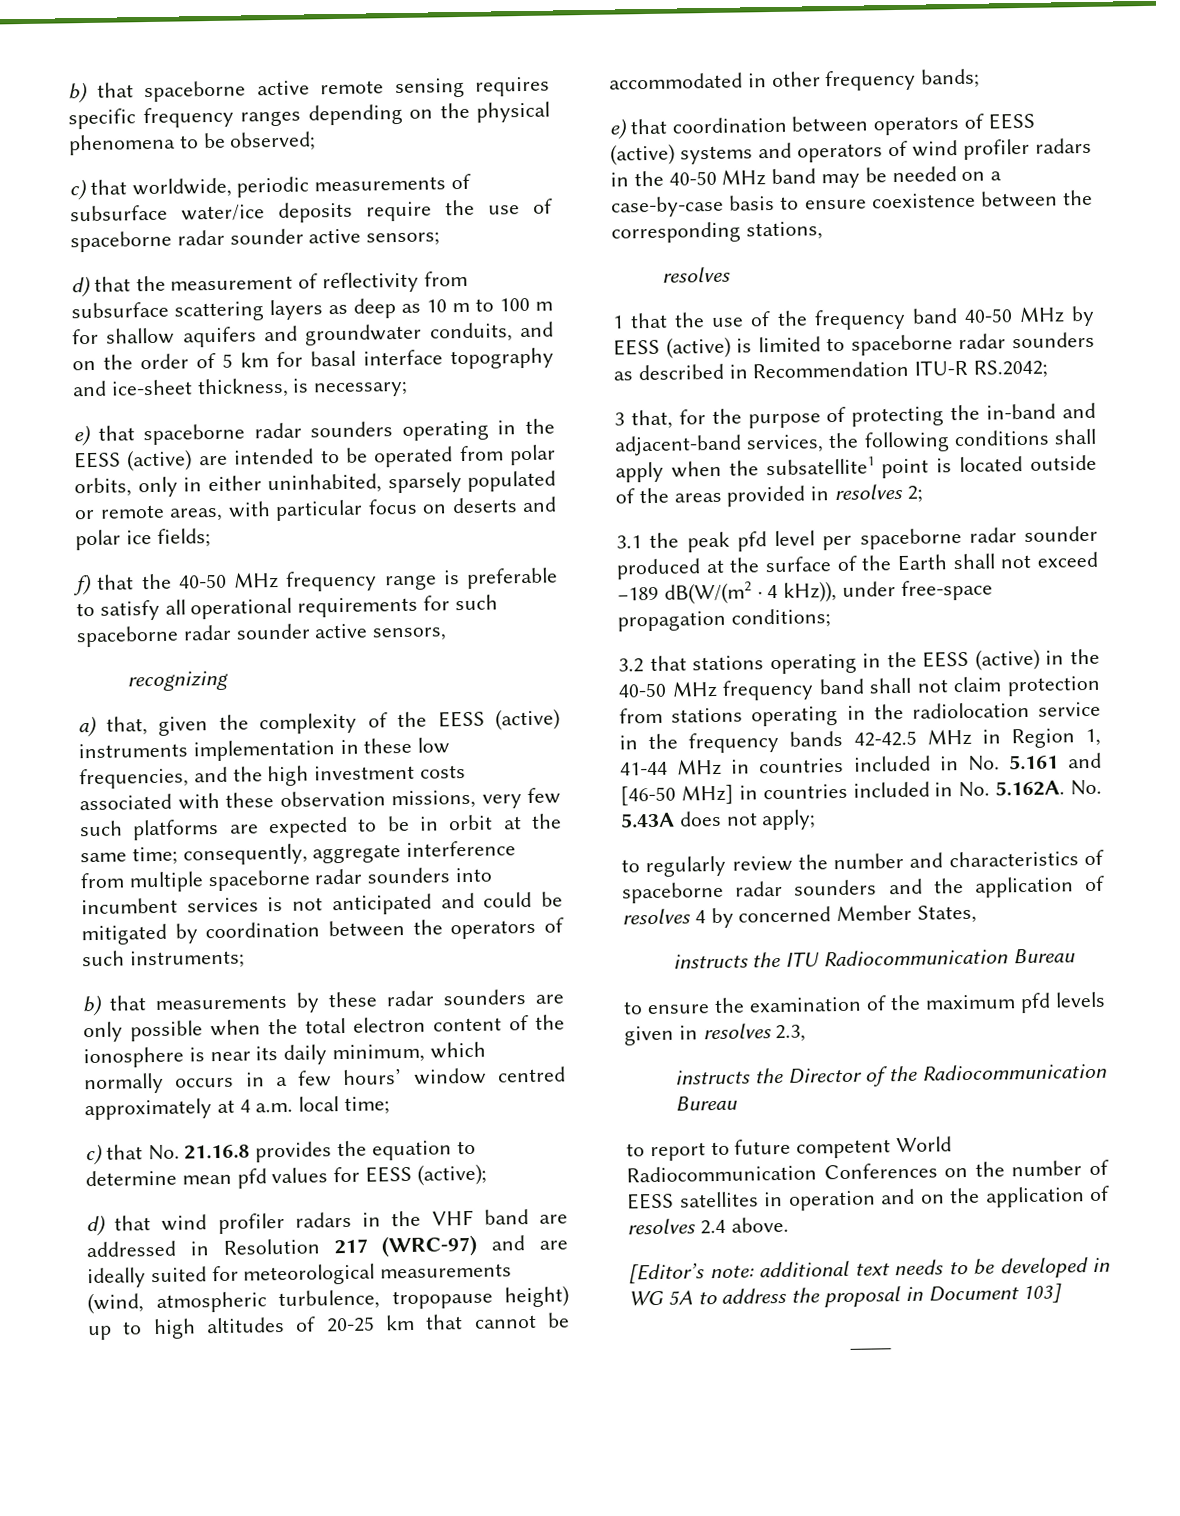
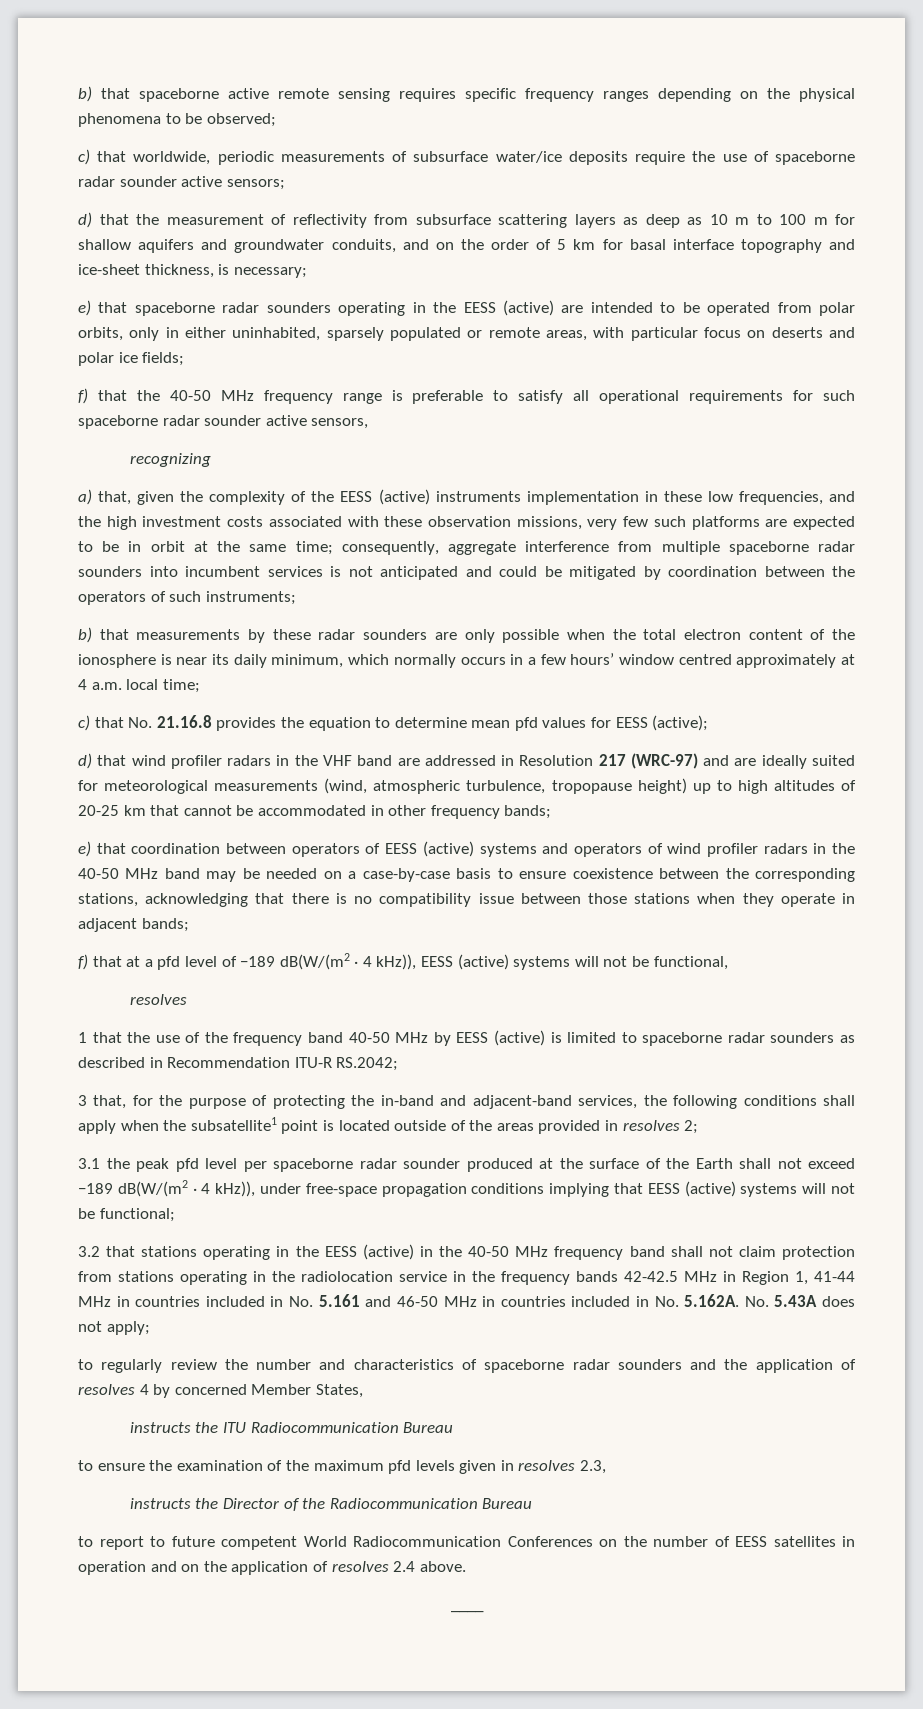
- e) that coordination between operators of EESS (active) systems and operators of wind profiler radars in the 40-50 MHz band may be needed on a case-by-case basis to ensure coexistence between the corresponding stations,
+ e) that coordination between operators of EESS (active) systems and operators of wind profiler radars in the 40-50 MHz band may be needed on a case-by-case basis to ensure coexistence between the corresponding stations, acknowledging that there is no compatibility issue between those stations when they operate in adjacent bands;
+ f) that at a pfd level of −189 dB(W/(m2 · 4 kHz)), EESS (active) systems will not be functional,
- 3.1 the peak pfd level per spaceborne radar sounder produced at the surface of the Earth shall not exceed −189 dB(W/(m2 · 4 kHz)), under free-space propagation conditions;
+ 3.1 the peak pfd level per spaceborne radar sounder produced at the surface of the Earth shall not exceed −189 dB(W/(m2 · 4 kHz)), under free-space propagation conditions implying that EESS (active) systems will not be functional;
- 3.2 that stations operating in the EESS (active) in the 40-50 MHz frequency band shall not claim protection from stations operating in the radiolocation service in the frequency bands 42-42.5 MHz in Region 1, 41-44 MHz in countries included in No. 5.161 and [46-50 MHz] in countries included in No. 5.162A. No. 5.43A does not apply;
+ 3.2 that stations operating in the EESS (active) in the 40-50 MHz frequency band shall not claim protection from stations operating in the radiolocation service in the frequency bands 42-42.5 MHz in Region 1, 41-44 MHz in countries included in No. 5.161 and 46-50 MHz in countries included in No. 5.162A. No. 5.43A does not apply;
- [Editor’s note: additional text needs to be developed in WG 5A to address the proposal in Document 103]

